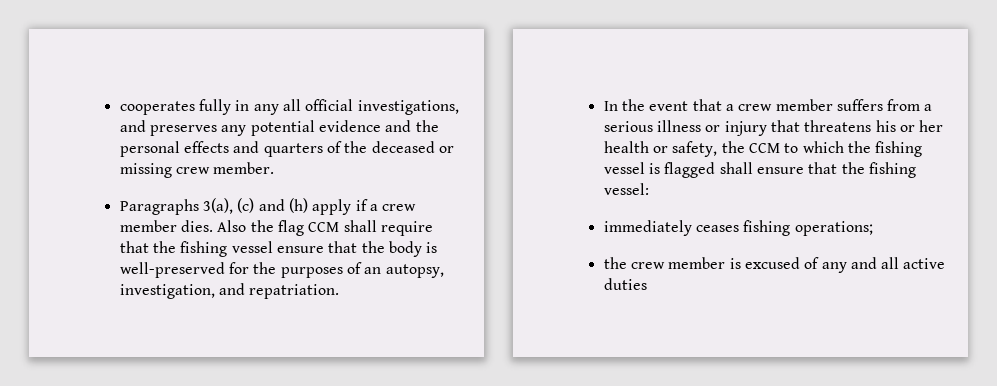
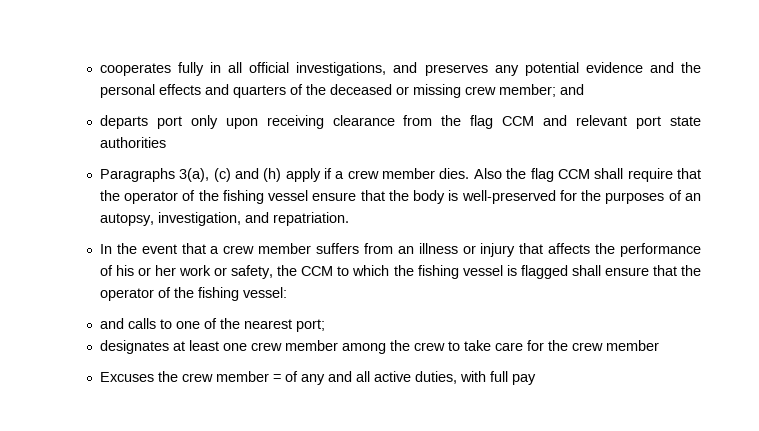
- cooperates fully in any all official investigations, and preserves any potential evidence and the personal effects and quarters of the deceased or missing crew member.
+ cooperates fully in all official investigations, and preserves any potential evidence and the personal effects and quarters of the deceased or missing crew member; and
+ departs port only upon receiving clearance from the flag CCM and relevant port state authorities
- Also the flag CCM shall require that the fishing vessel ensure that the body is well-preserved for the purposes of an autopsy, investigation, and repatriation.
+ Also the flag CCM shall require that the operator of the fishing vessel ensure that the body is well-preserved for the purposes of an autopsy, investigation, and repatriation.
- In the event that a crew member suffers from a serious illness or injury that threatens his or her health or safety, the CCM to which the fishing vessel is flagged shall ensure that the fishing vessel:
+ In the event that a crew member suffers from an illness or injury that affects the performance of his or her work or safety, the CCM to which the fishing vessel is flagged shall ensure that the operator of the fishing vessel:
- immediately ceases fishing operations;
- the crew member is excused of any and all active duties
+ and calls to one of the nearest port;
+ designates at least one crew member among the crew to take care for the crew member
+ Excuses the crew member = of any and all active duties, with full pay

